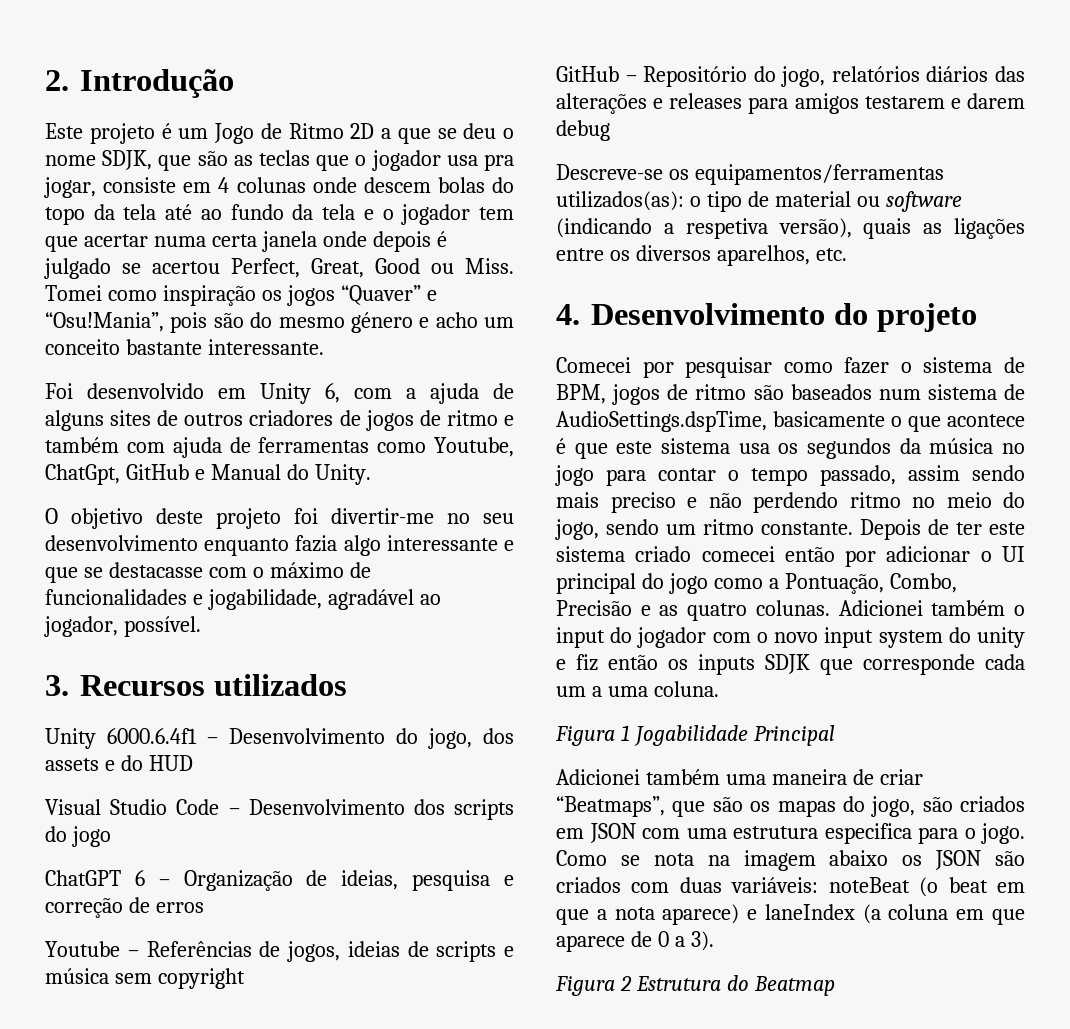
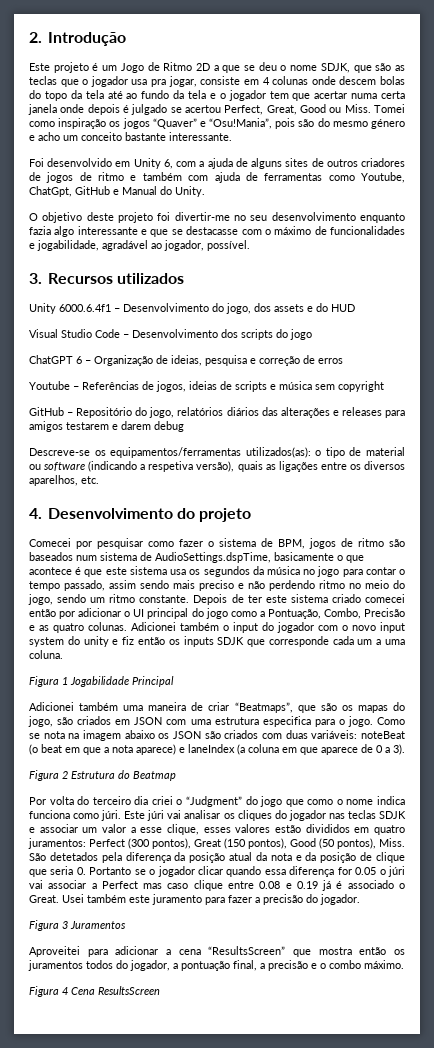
+ Por volta do terceiro dia criei o “Judgment” do jogo que como o nome indica funciona como júri. Este júri vai analisar os cliques do jogador nas teclas SDJK e associar um valor a esse clique, esses valores estão divididos em quatro juramentos: Perfect (300 pontos), Great (150 pontos), Good (50 pontos), Miss. São detetados pela diferença da posição atual da nota e da posição de clique que seria 0. Portanto se o jogador clicar quando essa diferença for 0.05 o júri vai associar a Perfect mas caso clique entre 0.08 e 0.19 já é associado o Great. Usei também este juramento para fazer a precisão do jogador.
+ Figura 3 Juramentos
+ Aproveitei para adicionar a cena “ResultsScreen” que mostra então os juramentos todos do jogador, a pontuação final, a precisão e o combo máximo.
+ Figura 4 Cena ResultsScreen

